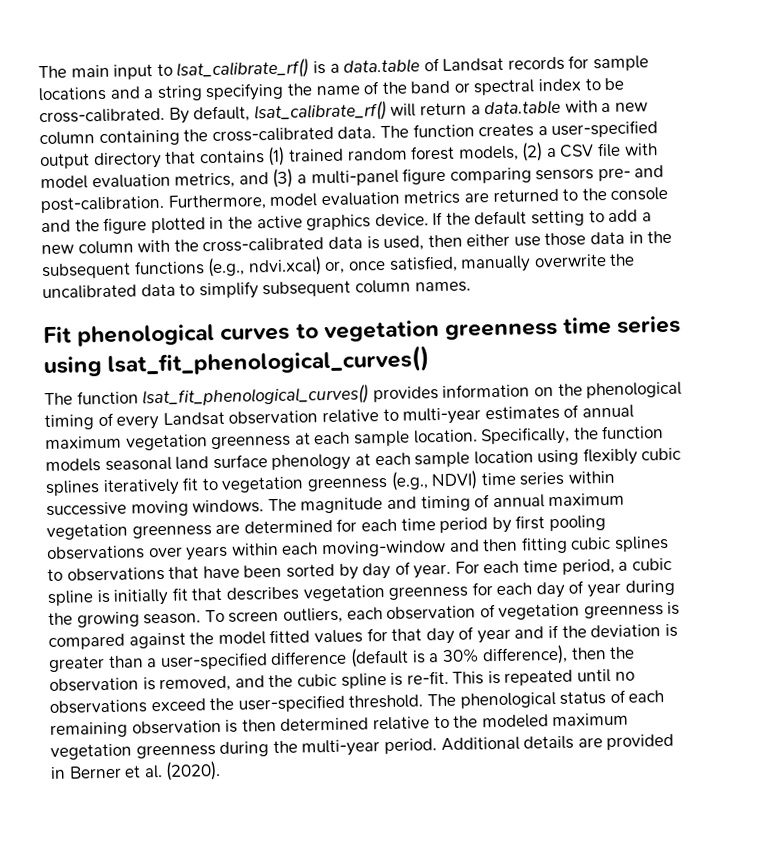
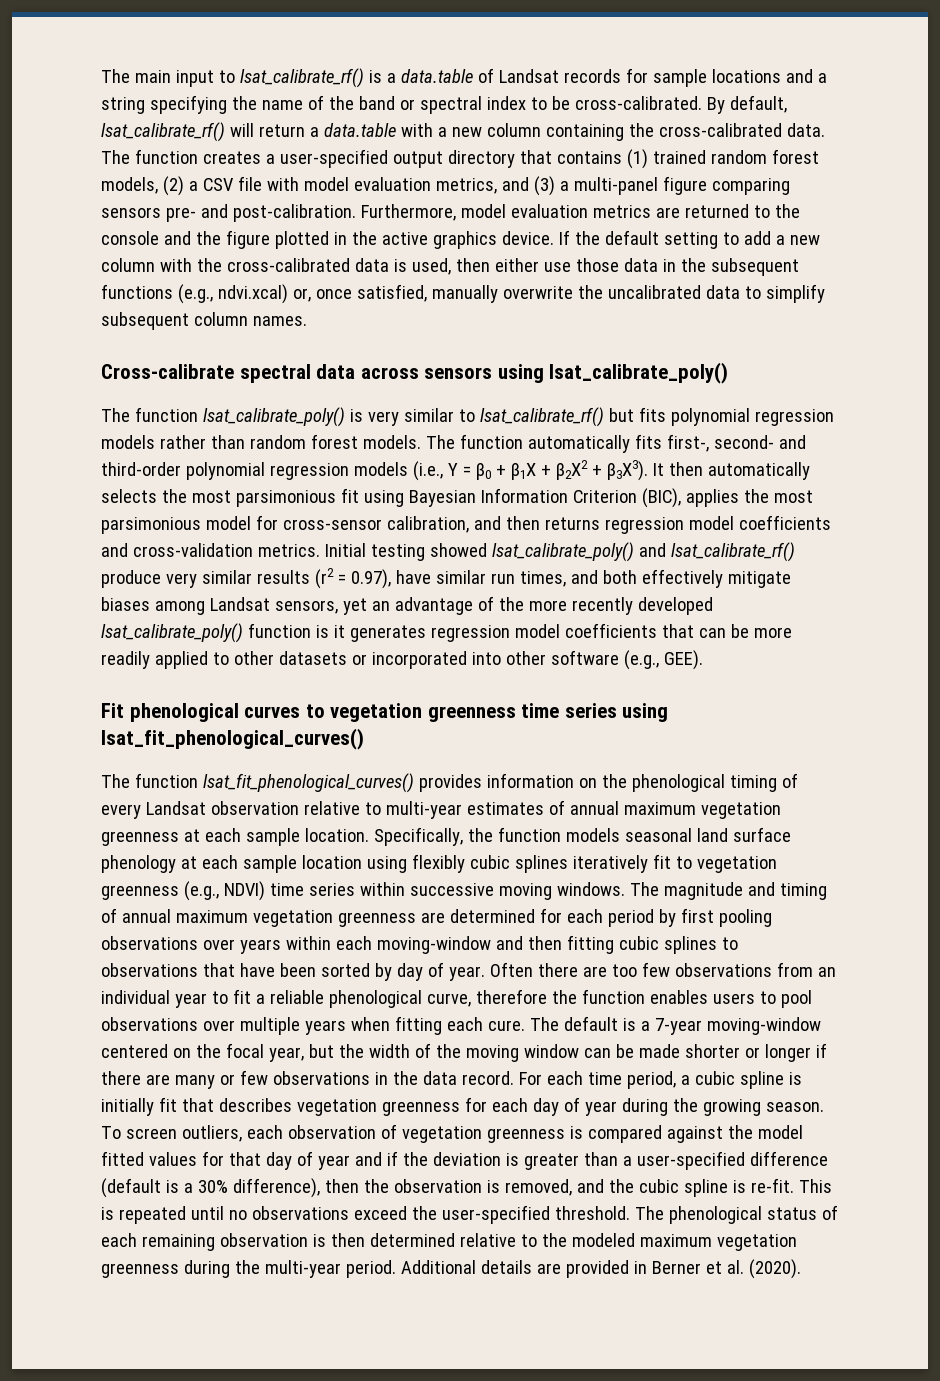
+ Cross-calibrate spectral data across sensors using lsat_calibrate_poly()
+ The function lsat_calibrate_poly() is very similar to lsat_calibrate_rf() but fits polynomial regression models rather than random forest models. The function automatically fits first-, second- and third-order polynomial regression models (i.e., Y = β0 + β1X + β2X2 + β3X3). It then automatically selects the most parsimonious fit using Bayesian Information Criterion (BIC), applies the most parsimonious model for cross-sensor calibration, and then returns regression model coefficients and cross-validation metrics. Initial testing showed lsat_calibrate_poly() and lsat_calibrate_rf() produce very similar results (r2 = 0.97), have similar run times, and both effectively mitigate biases among Landsat sensors, yet an advantage of the more recently developed lsat_calibrate_poly() function is it generates regression model coefficients that can be more readily applied to other datasets or incorporated into other software (e.g., GEE).
- The magnitude and timing of annual maximum vegetation greenness are determined for each time period by first pooling observations over years within each moving-window and then fitting cubic splines to observations that have been sorted by day of year.
+ The magnitude and timing of annual maximum vegetation greenness are determined for each period by first pooling observations over years within each moving-window and then fitting cubic splines to observations that have been sorted by day of year.
+ Often there are too few observations from an individual year to fit a reliable phenological curve, therefore the function enables users to pool observations over multiple years when fitting each cure. The default is a 7-year moving-window centered on the focal year, but the width of the moving window can be made shorter or longer if there are many or few observations in the data record.

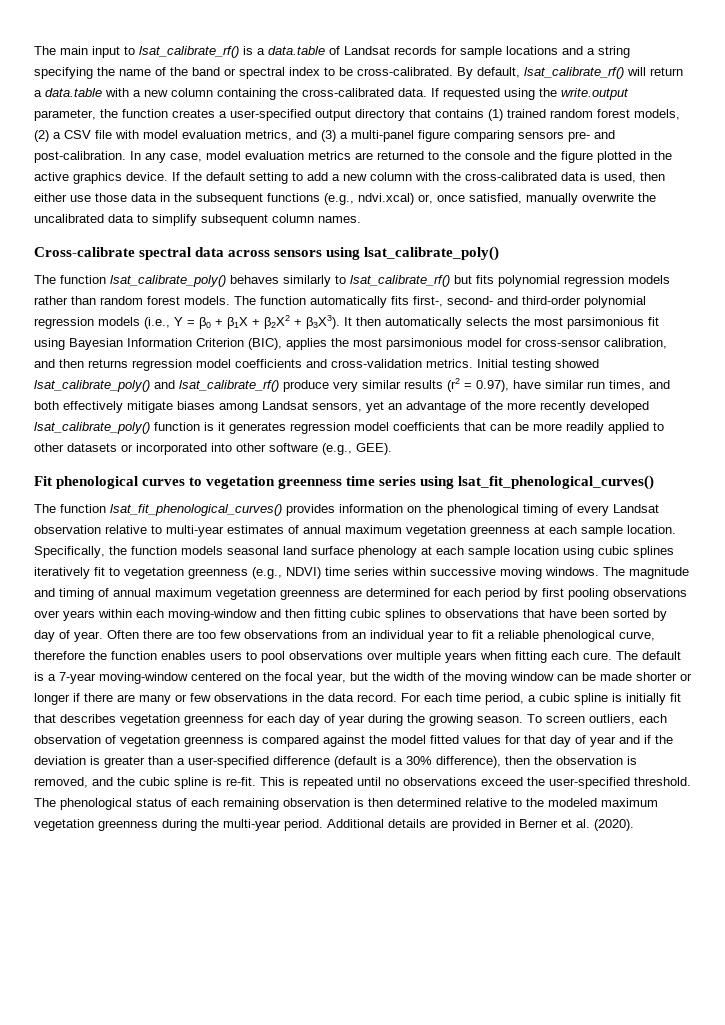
- The function creates a user-specified output directory that contains (1) trained random forest models, (2) a CSV file with model evaluation metrics, and (3) a multi-panel figure comparing sensors pre- and post-calibration.
+ If requested using the write.output parameter, the function creates a user-specified output directory that contains (1) trained random forest models, (2) a CSV file with model evaluation metrics, and (3) a multi-panel figure comparing sensors pre- and post-calibration.
- Furthermore, model evaluation metrics are returned to the console and the figure plotted in the active graphics device.
+ In any case, model evaluation metrics are returned to the console and the figure plotted in the active graphics device.
- The function lsat_calibrate_poly() is very similar to lsat_calibrate_rf() but fits polynomial regression models rather than random forest models.
+ The function lsat_calibrate_poly() behaves similarly to lsat_calibrate_rf() but fits polynomial regression models rather than random forest models.
- Specifically, the function models seasonal land surface phenology at each sample location using flexibly cubic splines iteratively fit to vegetation greenness (e.g., NDVI) time series within successive moving windows.
+ Specifically, the function models seasonal land surface phenology at each sample location using cubic splines iteratively fit to vegetation greenness (e.g., NDVI) time series within successive moving windows.

